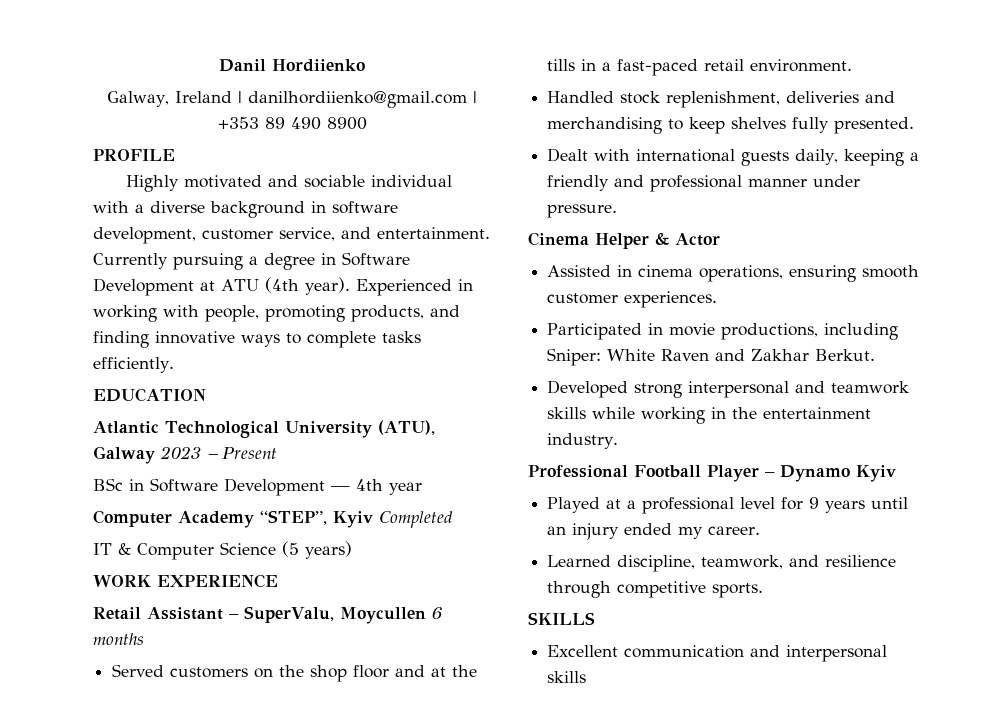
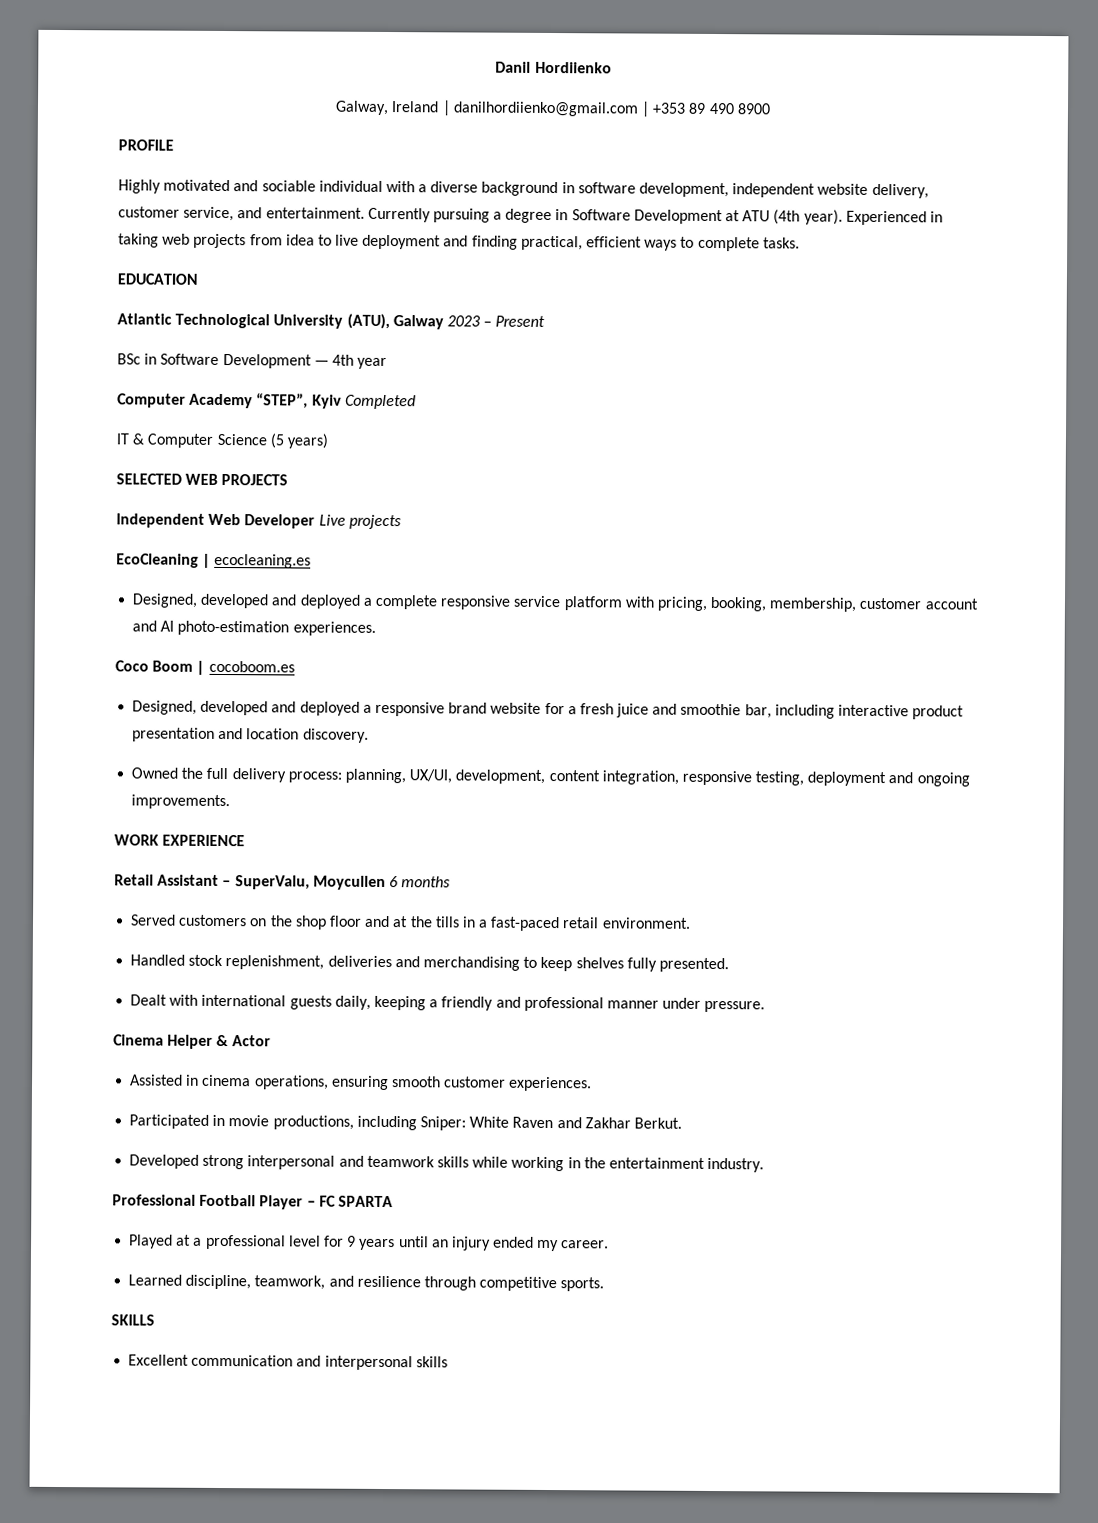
- Highly motivated and sociable individual with a diverse background in software development, customer service, and entertainment.
+ Highly motivated and sociable individual with a diverse background in software development, independent website delivery, customer service, and entertainment.
- Experienced in working with people, promoting products, and finding innovative ways to complete tasks efficiently.
+ Experienced in taking web projects from idea to live deployment and finding practical, efficient ways to complete tasks.
+ SELECTED WEB PROJECTS
+ Independent Web Developer Live projects
+ EcoCleaning | ecocleaning.es
+ Designed, developed and deployed a complete responsive service platform with pricing, booking, membership, customer account and AI photo-estimation experiences.
+ Coco Boom | cocoboom.es
+ Designed, developed and deployed a responsive brand website for a fresh juice and smoothie bar, including interactive product presentation and location discovery.
+ Owned the full delivery process: planning, UX/UI, development, content integration, responsive testing, deployment and ongoing improvements.
- Professional Football Player – Dynamo Kyiv
+ Professional Football Player – FC SPARTA

